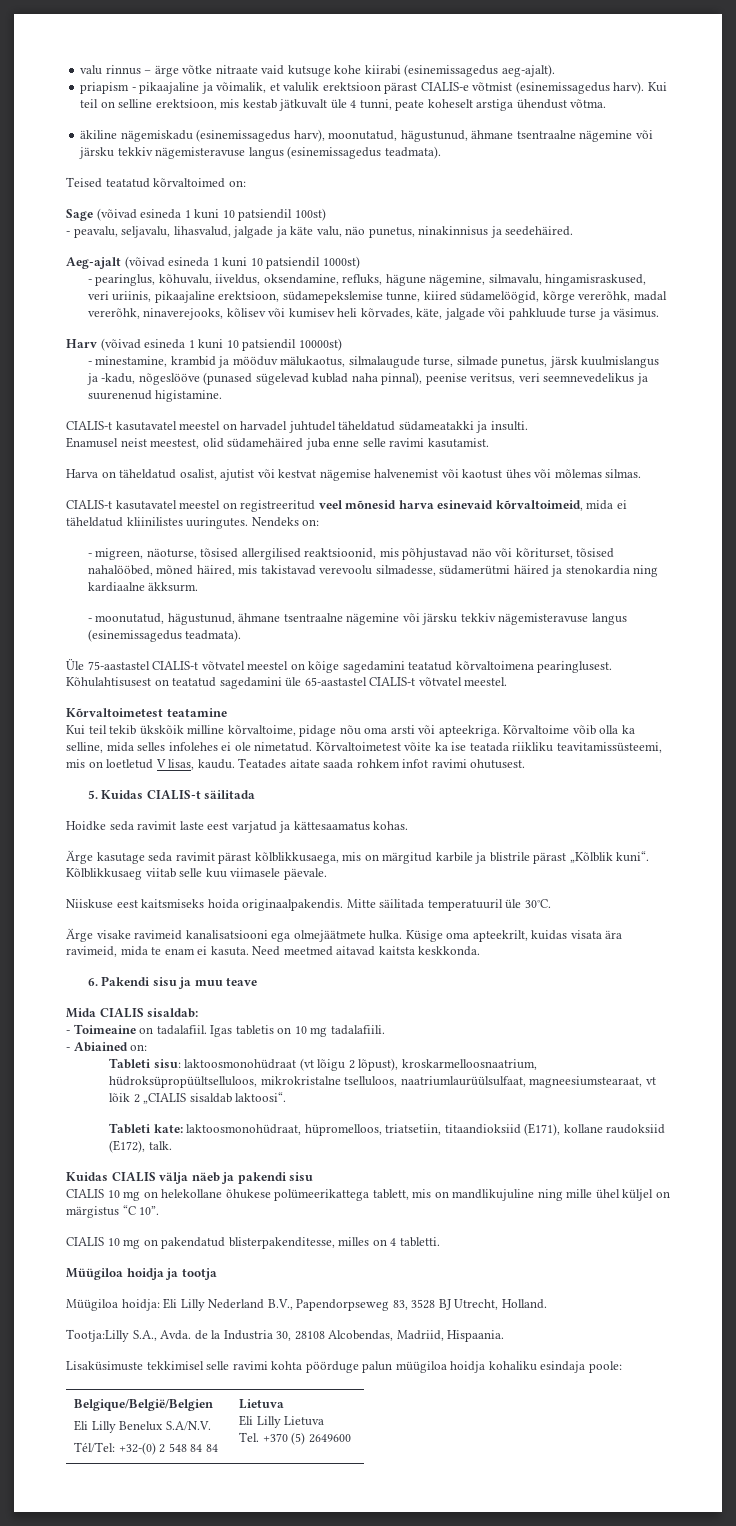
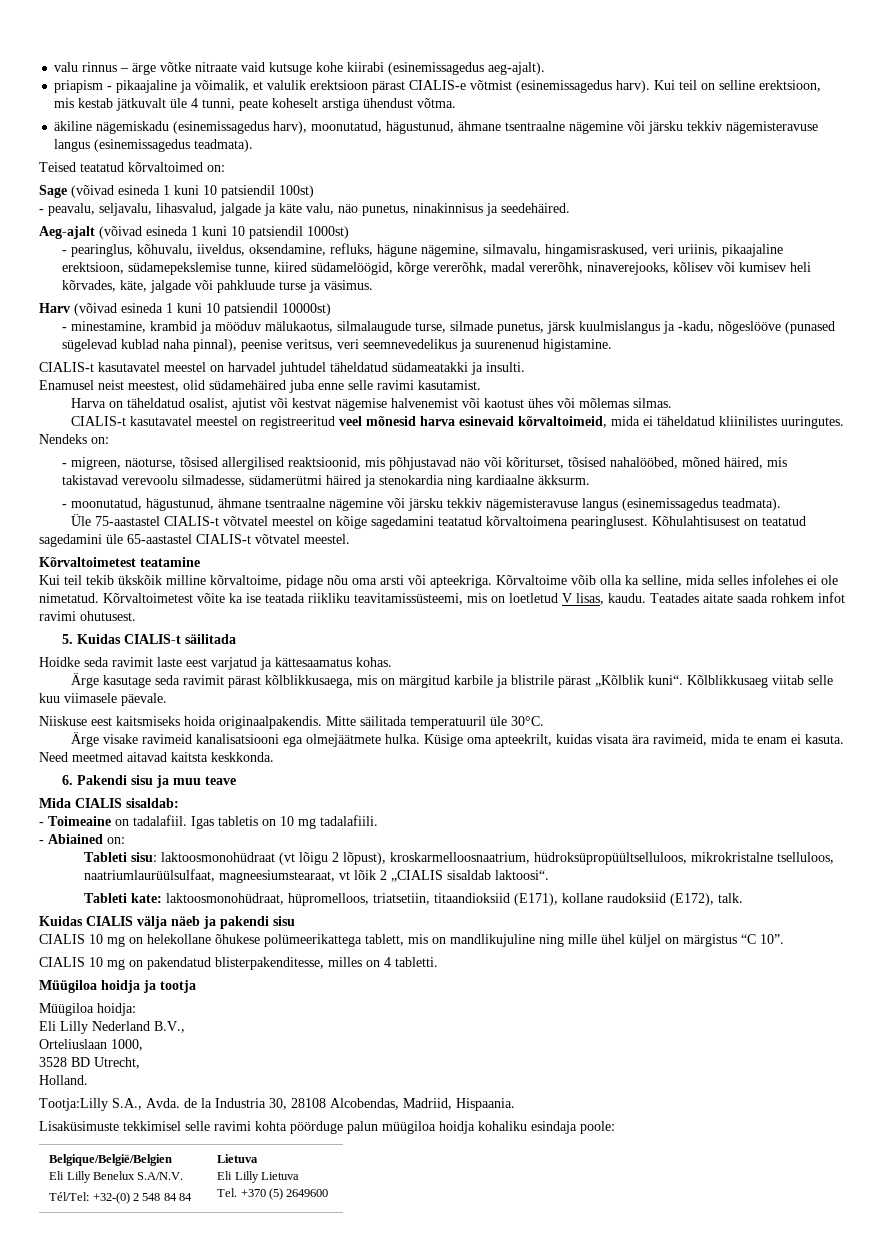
- Müügiloa hoidja: Eli Lilly Nederland B.V., Papendorpseweg 83, 3528 BJ Utrecht, Holland.
+ Müügiloa hoidja:
+ Eli Lilly Nederland B.V.,
+ Orteliuslaan 1000,
+ 3528 BD Utrecht,
+ Holland.

